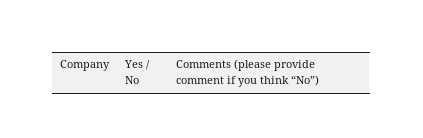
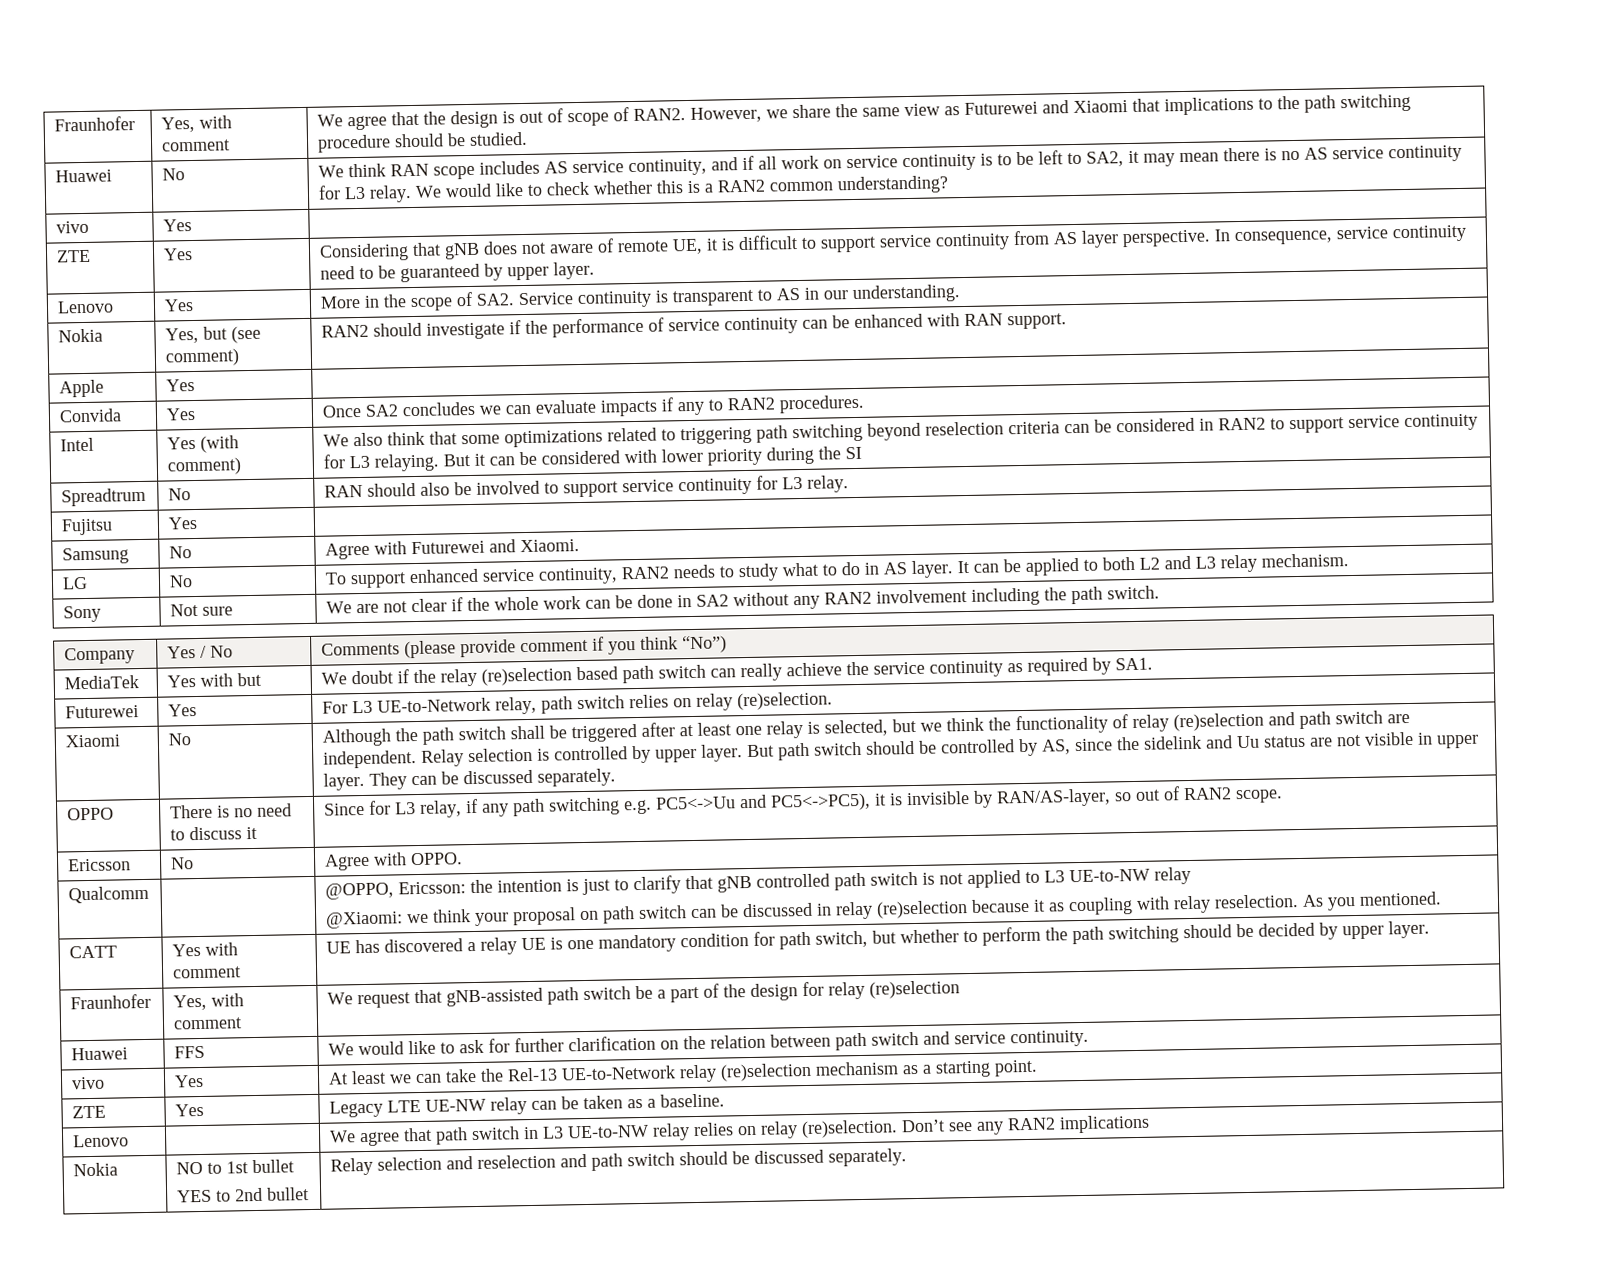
+ Fraunhofer | Yes, with comment | We agree that the design is out of scope of RAN2. However, we share the same view as Futurewei and Xiaomi that implications to the path switching procedure should be studied.
+ Huawei | No | We think RAN scope includes AS service continuity, and if all work on service continuity is to be left to SA2, it may mean there is no AS service continuity for L3 relay. We would like to check whether this is a RAN2 common understanding?
+ vivo | Yes |
+ ZTE | Yes | Considering that gNB does not aware of remote UE, it is difficult to support service continuity from AS layer perspective. In consequence, service continuity need to be guaranteed by upper layer.
+ Lenovo | Yes | More in the scope of SA2. Service continuity is transparent to AS in our understanding.
+ Nokia | Yes, but (see comment) | RAN2 should investigate if the performance of service continuity can be enhanced with RAN support.
+ Apple | Yes |
+ Convida | Yes | Once SA2 concludes we can evaluate impacts if any to RAN2 procedures.
+ Intel | Yes (with comment) | We also think that some optimizations related to triggering path switching beyond reselection criteria can be considered in RAN2 to support service continuity for L3 relaying. But it can be considered with lower priority during the SI
+ Spreadtrum | No | RAN should also be involved to support service continuity for L3 relay.
+ Fujitsu | Yes |
+ Samsung | No | Agree with Futurewei and Xiaomi.
+ LG | No | To support enhanced service continuity, RAN2 needs to study what to do in AS layer. It can be applied to both L2 and L3 relay mechanism.
+ Sony | Not sure | We are not clear if the whole work can be done in SA2 without any RAN2 involvement including the path switch.
+ MediaTek | Yes with but | We doubt if the relay (re)selection based path switch can really achieve the service continuity as required by SA1.
+ Futurewei | Yes | For L3 UE-to-Network relay, path switch relies on relay (re)selection.
+ Xiaomi | No | Although the path switch shall be triggered after at least one relay is selected, but we think the functionality of relay (re)selection and path switch are independent. Relay selection is controlled by upper layer. But path switch should be controlled by AS, since the sidelink and Uu status are not visible in upper layer. They can be discussed separately.
+ OPPO | There is no need to discuss it | Since for L3 relay, if any path switching e.g. PC5<->Uu and PC5<->PC5), it is invisible by RAN/AS-layer, so out of RAN2 scope.
+ Ericsson | No | Agree with OPPO.
+ Qualcomm | | @OPPO, Ericsson: the intention is just to clarify that gNB controlled path switch is not applied to L3 UE-to-NW relay
+ @Xiaomi: we think your proposal on path switch can be discussed in relay (re)selection because it as coupling with relay reselection. As you mentioned.
+ CATT | Yes with comment | UE has discovered a relay UE is one mandatory condition for path switch, but whether to perform the path switching should be decided by upper layer.
+ Fraunhofer | Yes, with comment | We request that gNB-assisted path switch be a part of the design for relay (re)selection
+ Huawei | FFS | We would like to ask for further clarification on the relation between path switch and service continuity.
+ vivo | Yes | At least we can take the Rel-13 UE-to-Network relay (re)selection mechanism as a starting point.
+ ZTE | Yes | Legacy LTE UE-NW relay can be taken as a baseline.
+ Lenovo | | We agree that path switch in L3 UE-to-NW relay relies on relay (re)selection. Don’t see any RAN2 implications
+ Nokia | NO to 1st bullet
+ YES to 2nd bullet | Relay selection and reselection and path switch should be discussed separately.

